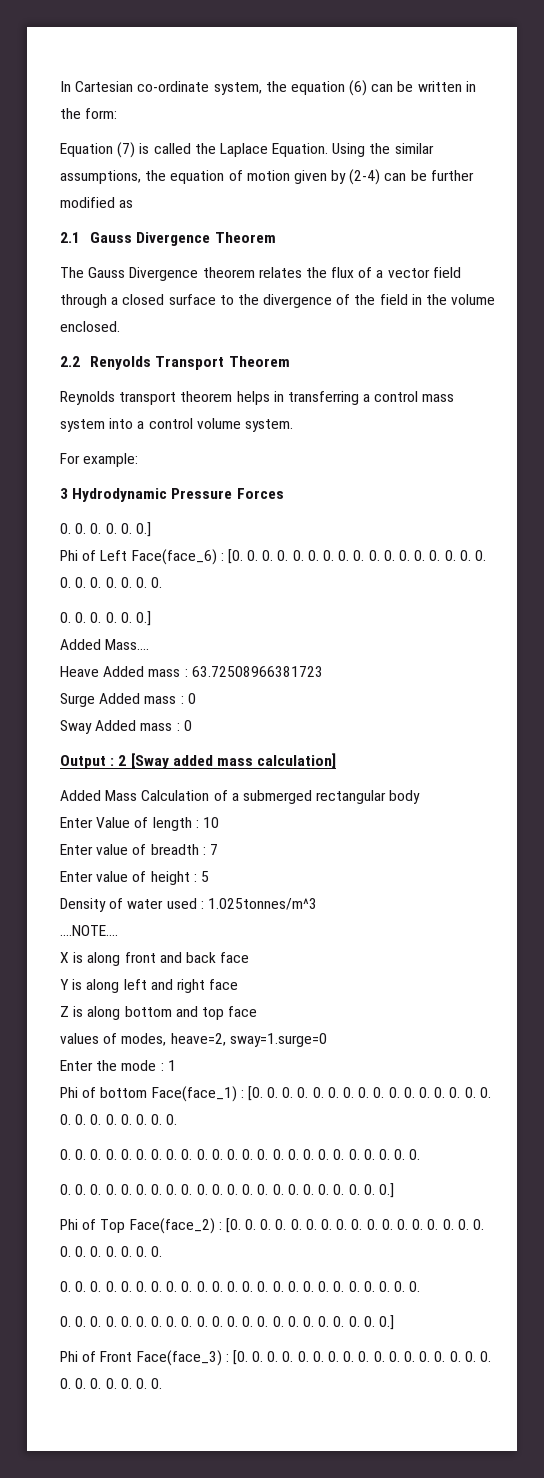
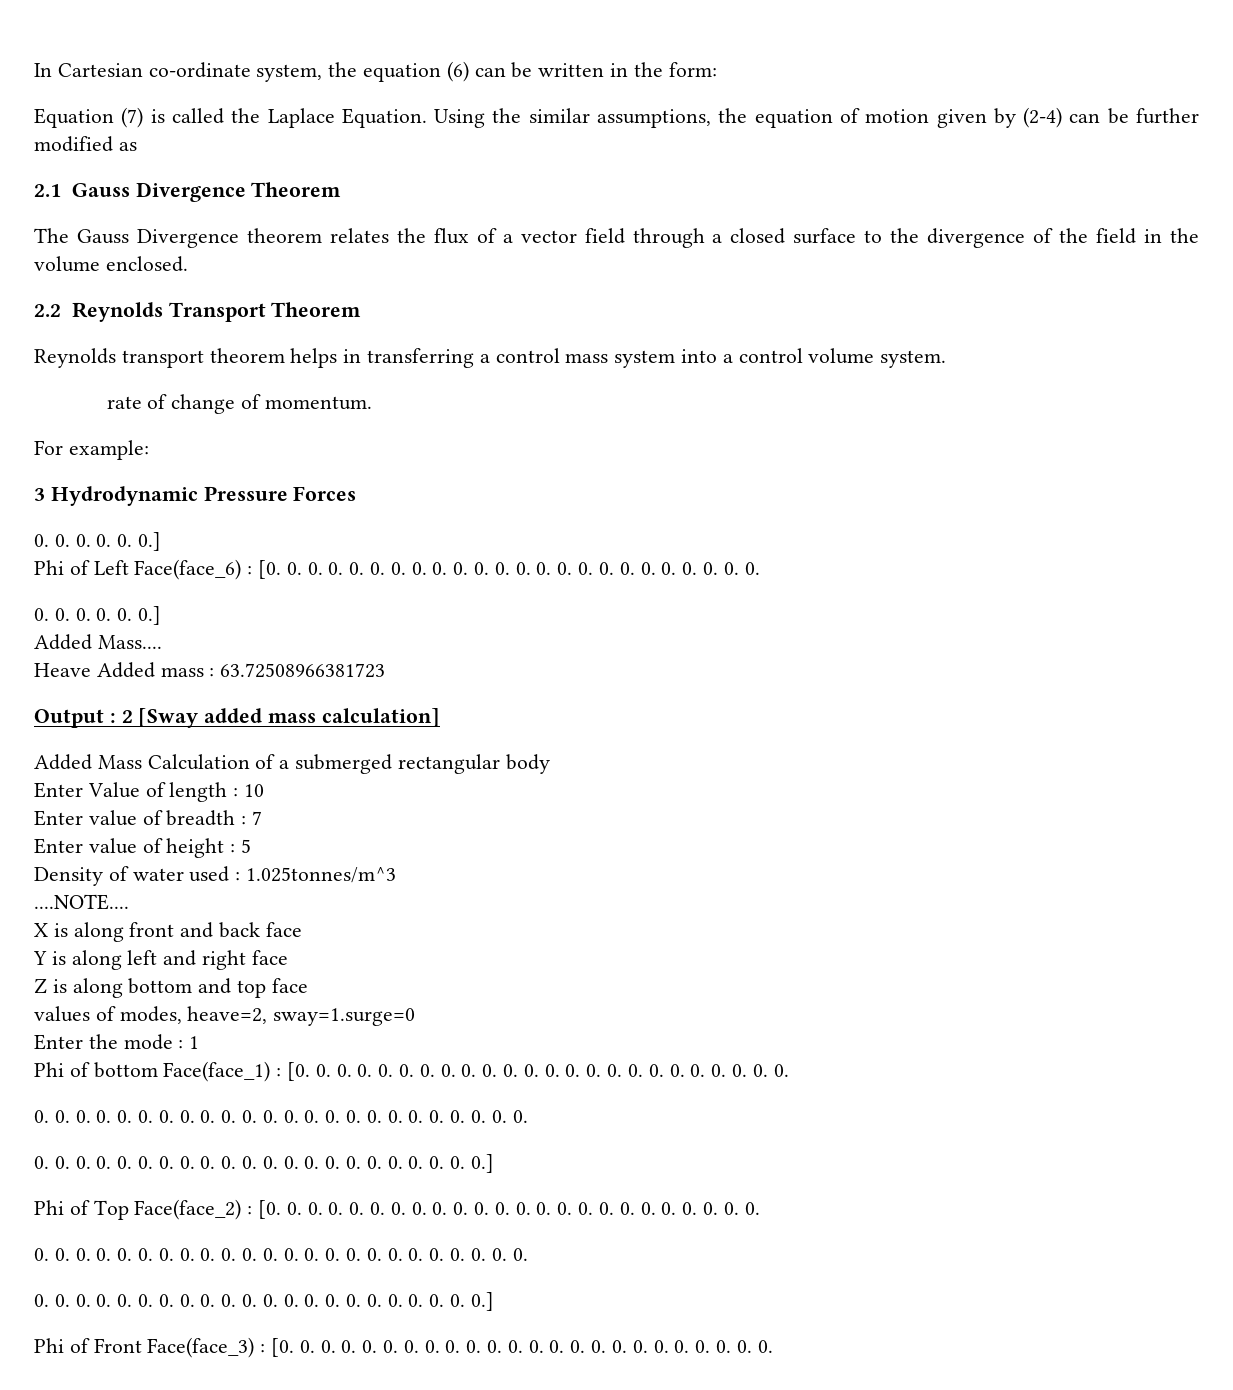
- 2.2 Renyolds Transport Theorem
+ 2.2 Reynolds Transport Theorem
+ rate of change of momentum.
- Surge Added mass : 0
- Sway Added mass : 0

